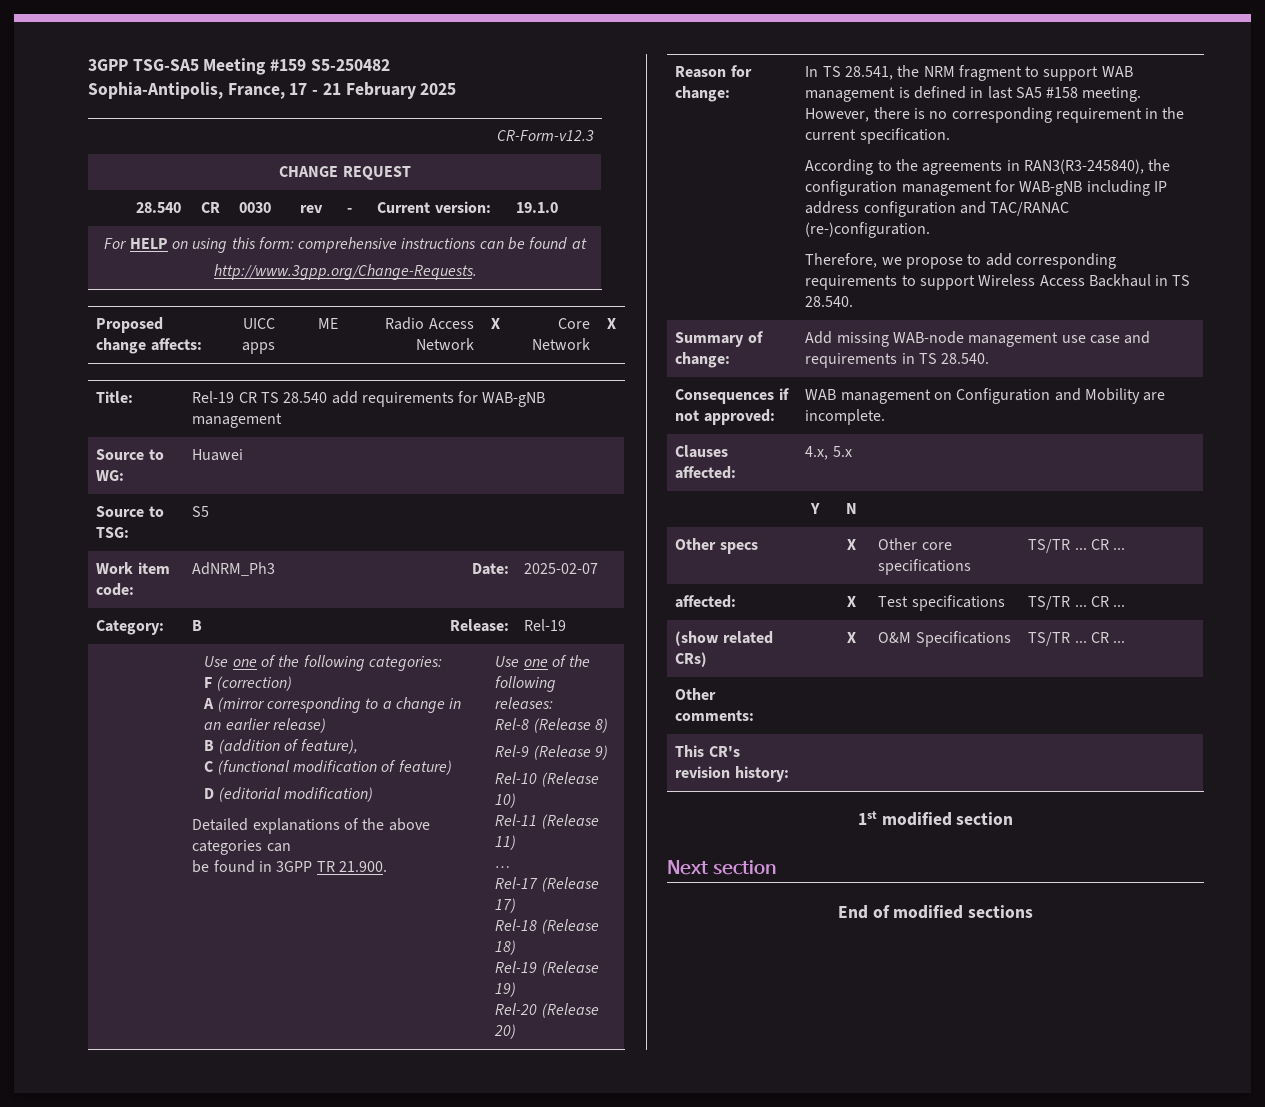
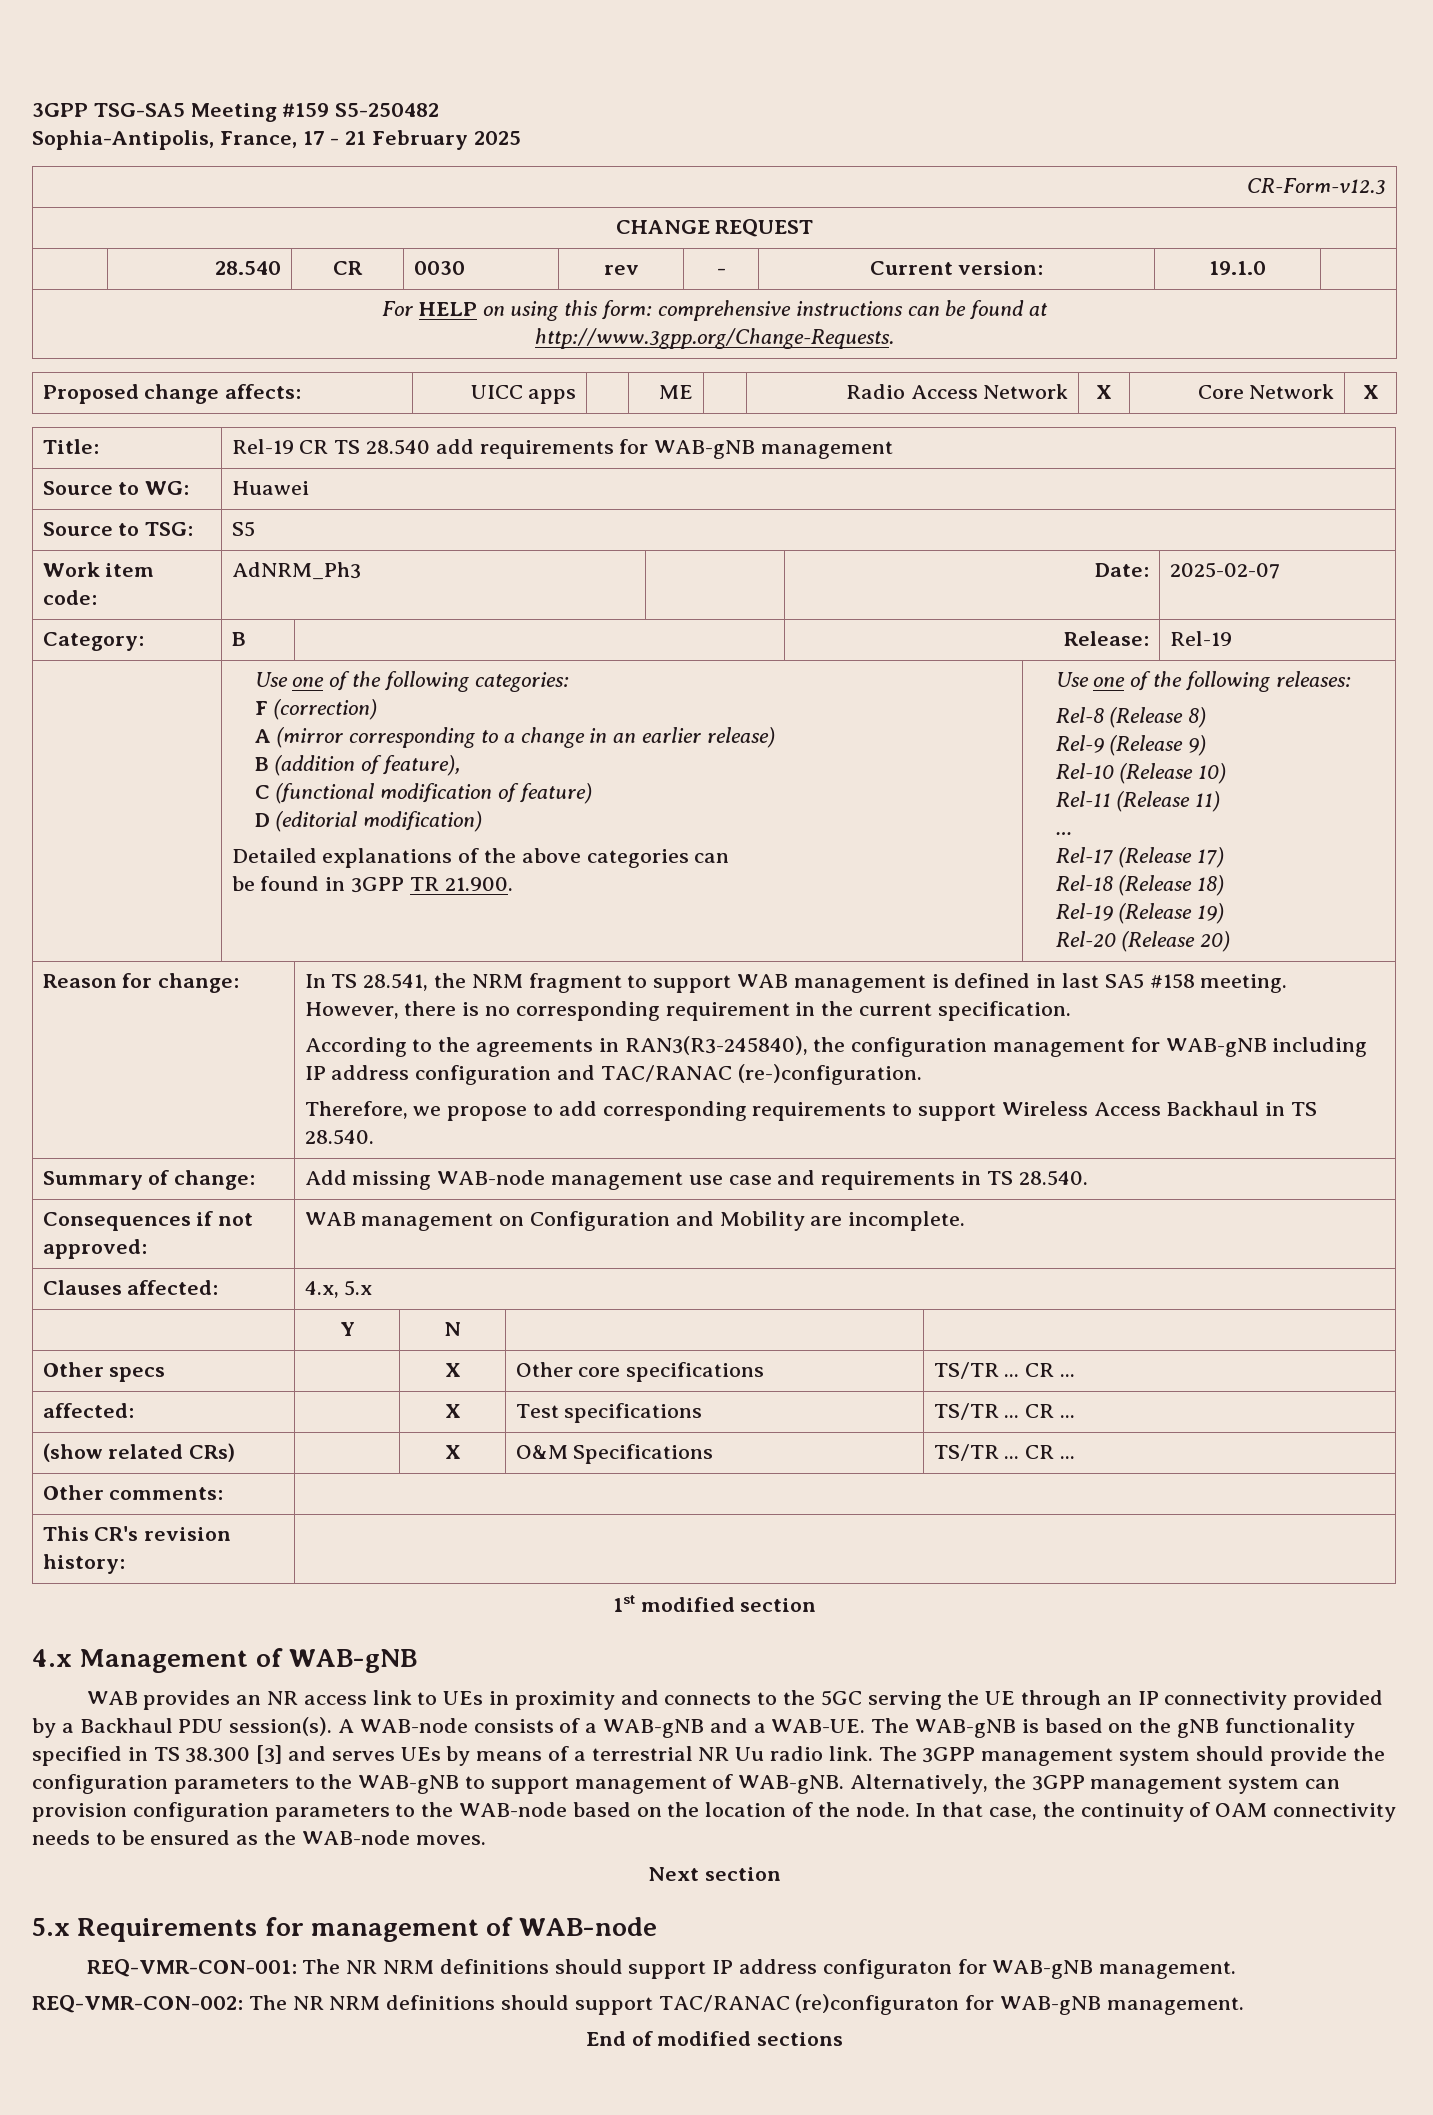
+ 4.x Management of WAB-gNB
+ WAB provides an NR access link to UEs in proximity and connects to the 5GC serving the UE through an IP connectivity provided by a Backhaul PDU session(s). A WAB-node consists of a WAB-gNB and a WAB-UE. The WAB-gNB is based on the gNB functionality specified in TS 38.300 [3] and serves UEs by means of a terrestrial NR Uu radio link. The 3GPP management system should provide the configuration parameters to the WAB-gNB to support management of WAB-gNB. Alternatively, the 3GPP management system can provision configuration parameters to the WAB-node based on the location of the node. In that case, the continuity of OAM connectivity needs to be ensured as the WAB-node moves.
  Next section
+ 5.x Requirements for management of WAB-node
+ REQ-VMR-CON-001: The NR NRM definitions should support IP address configuraton for WAB-gNB management.
+ REQ-VMR-CON-002: The NR NRM definitions should support TAC/RANAC (re)configuraton for WAB-gNB management.

